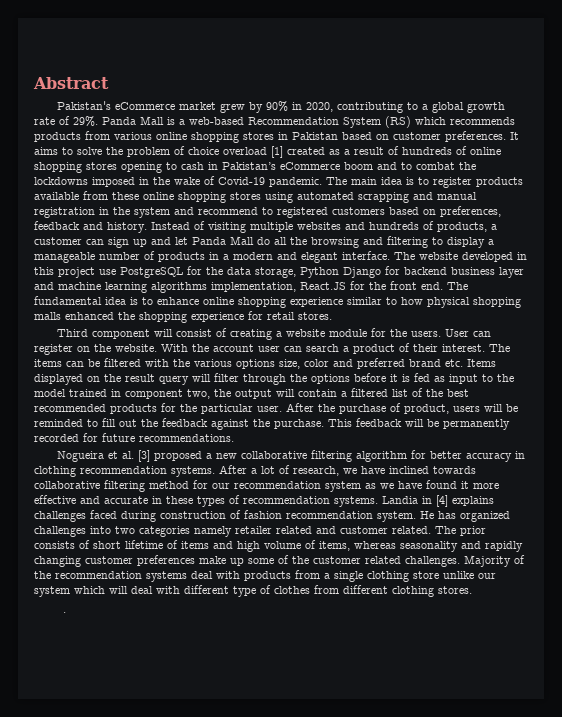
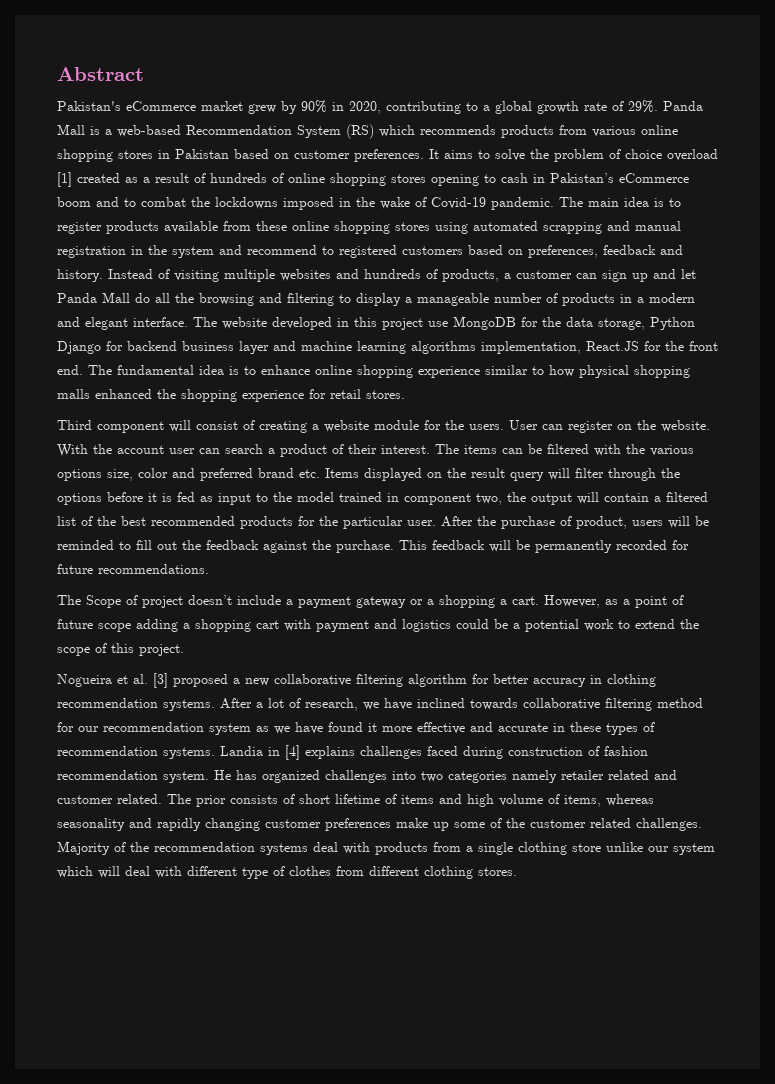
- The website developed in this project use PostgreSQL for the data storage, Python Django for backend business layer and machine learning algorithms implementation, React.JS for the front end.
+ The website developed in this project use MongoDB for the data storage, Python Django for backend business layer and machine learning algorithms implementation, React.JS for the front end.
+ The Scope of project doesn’t include a payment gateway or a shopping a cart. However, as a point of future scope adding a shopping cart with payment and logistics could be a potential work to extend the scope of this project.
- .

